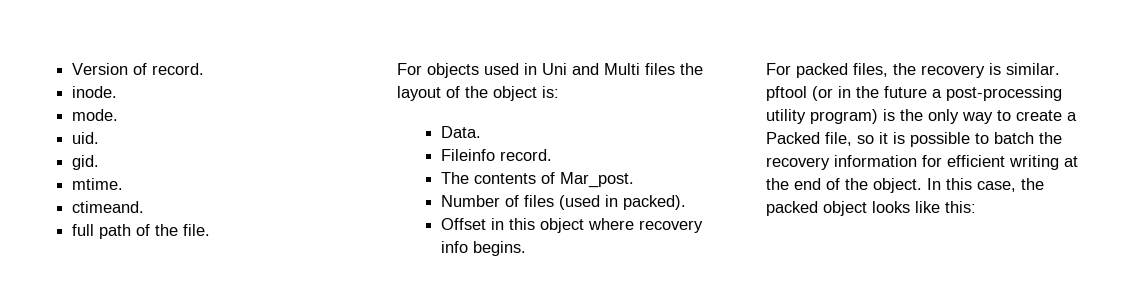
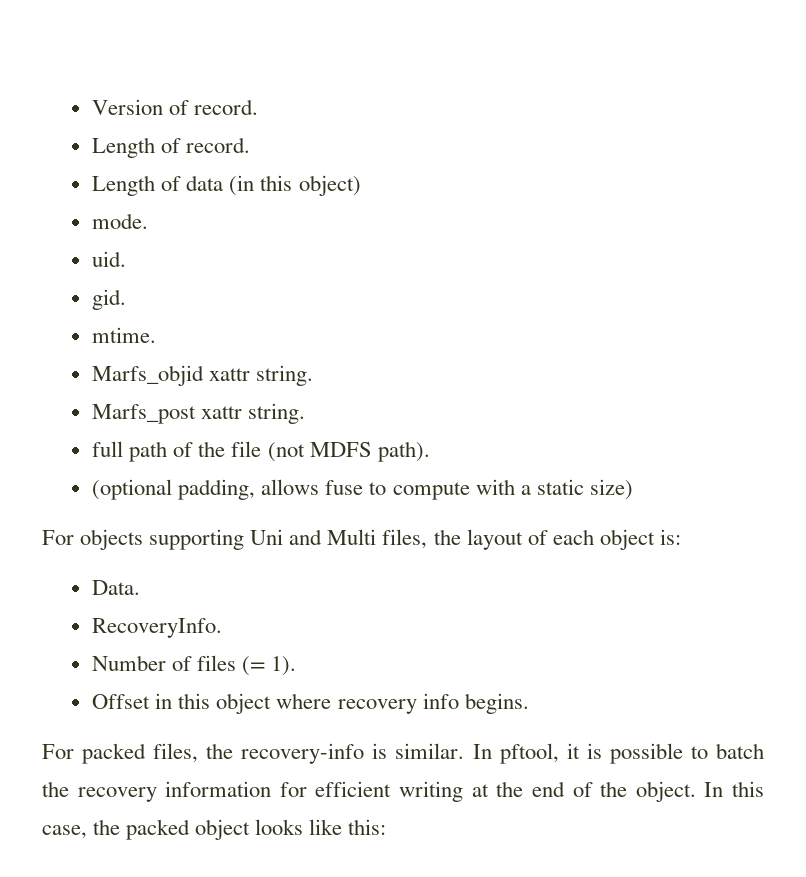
- inode.
+ Length of record.
+ Length of data (in this object)
  mode.
  uid.
  gid.
  mtime.
- ctimeand.
- full path of the file.
+ Marfs_objid xattr string.
+ Marfs_post xattr string.
+ full path of the file (not MDFS path).
+ (optional padding, allows fuse to compute with a static size)
- For objects used in Uni and Multi files the layout of the object is:
+ For objects supporting Uni and Multi files, the layout of each object is:
- Fileinfo record.
- The contents of Mar_post.
+ RecoveryInfo.
- Number of files (used in packed).
+ Number of files (= 1).
- For packed files, the recovery is similar. pftool (or in the future a post-processing utility program) is the only way to create a Packed file, so it is possible to batch the recovery information for efficient writing at the end of the object.
+ For packed files, the recovery-info is similar. In pftool, it is possible to batch the recovery information for efficient writing at the end of the object.

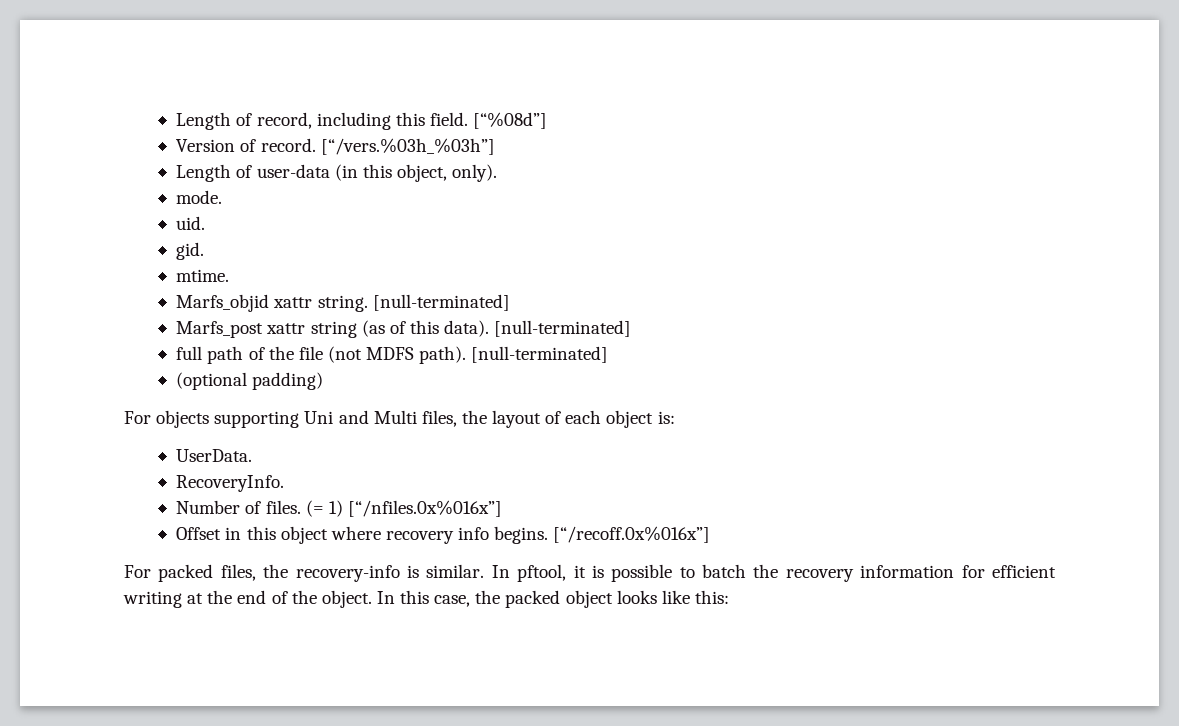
+ Length of record, including this field. [“%08d”]
- Version of record.
- Length of record.
- Length of data (in this object)
+ Version of record. [“/vers.%03h_%03h”]
+ Length of user-data (in this object, only).
- Marfs_objid xattr string.
+ Marfs_objid xattr string. [null-terminated]
- Marfs_post xattr string.
+ Marfs_post xattr string (as of this data). [null-terminated]
- full path of the file (not MDFS path).
+ full path of the file (not MDFS path). [null-terminated]
- (optional padding, allows fuse to compute with a static size)
+ (optional padding)
- Data.
+ UserData.
- Number of files (= 1).
+ Number of files. (= 1) [“/nfiles.0x%016x”]
+ [“/recoff.0x%016x”]

